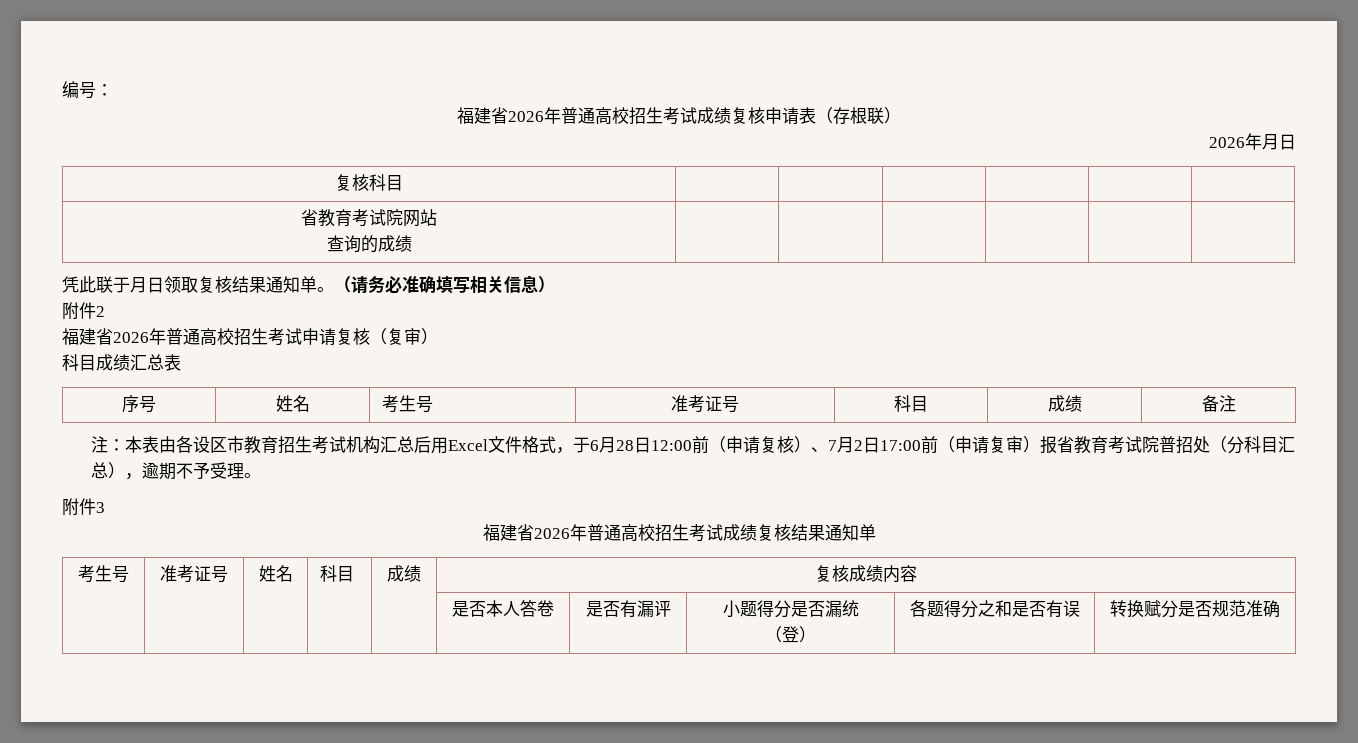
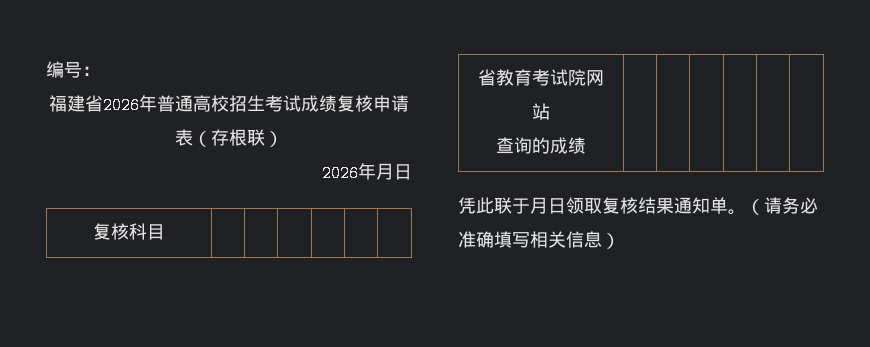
- 附件2
- 福建省2026年普通高校招生考试申请复核（复审）
- 科目成绩汇总表
- 序号 | 姓名 | 考生号 | 准考证号 | 科目 | 成绩 | 备注
- 注：本表由各设区市教育招生考试机构汇总后用Excel文件格式，于6月28日12:00前（申请复核）、7月2日17:00前（申请复审）报省教育考试院普招处（分科目汇总），逾期不予受理。
- 附件3
- 福建省2026年普通高校招生考试成绩复核结果通知单
- 考生号 | 准考证号 | 姓名 | 科目 | 成绩 | 复核成绩内容
- | | | | | 是否本人答卷 | 是否有漏评 | 小题得分是否漏统（登） | 各题得分之和是否有误 | 转换赋分是否规范准确

